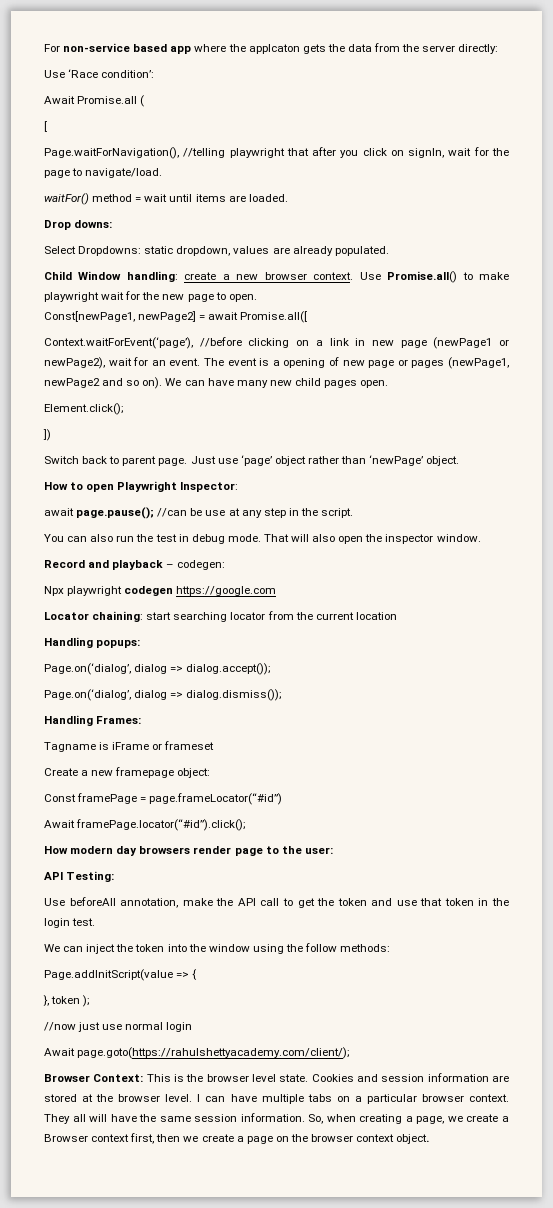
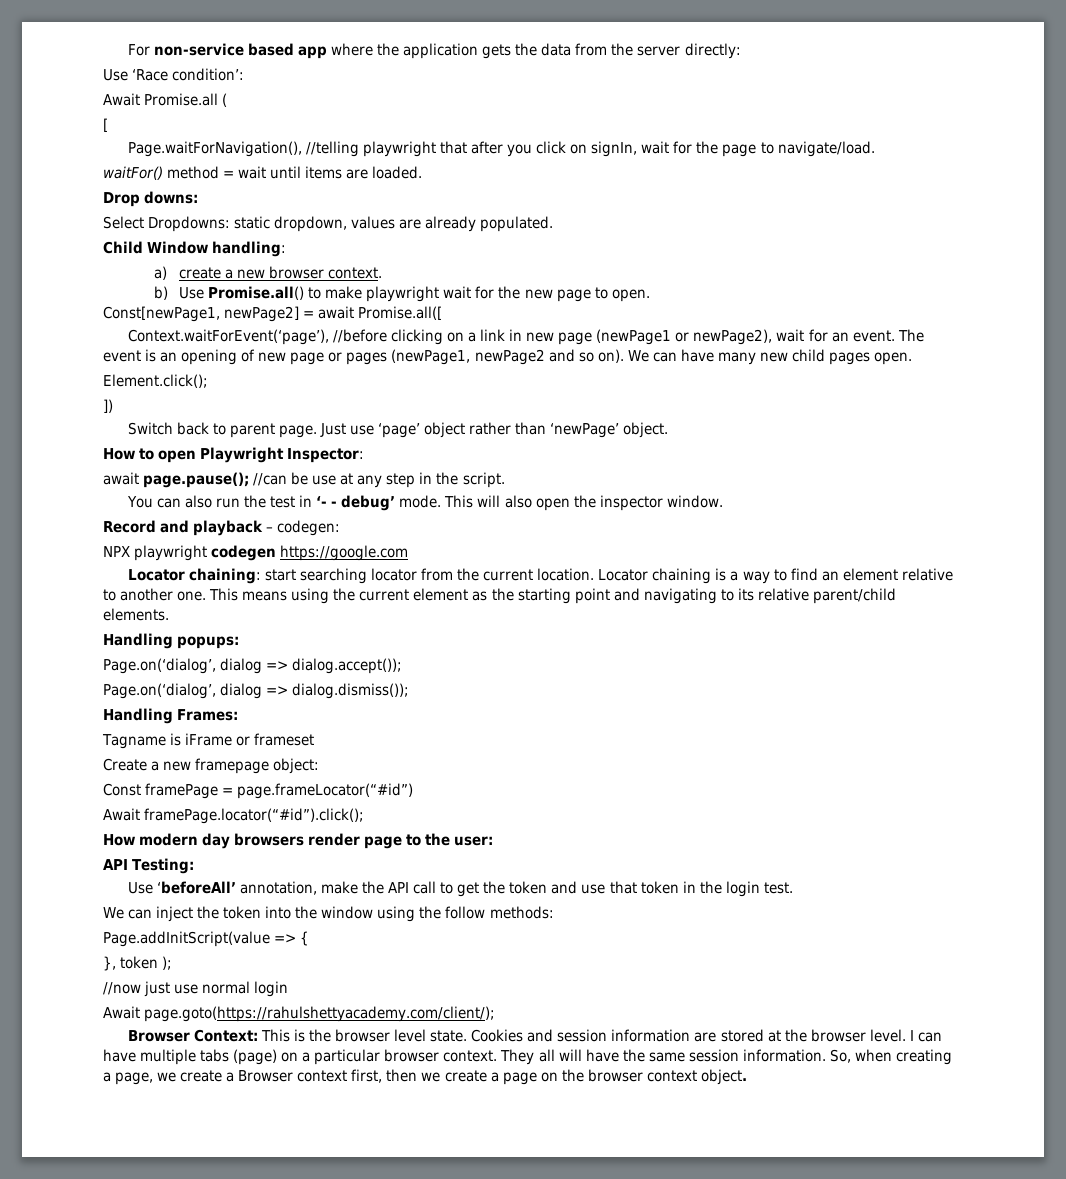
- For non-service based app where the applcaton gets the data from the server directly:
+ For non-service based app where the application gets the data from the server directly:
- Child Window handling: create a new browser context. Use Promise.all() to make playwright wait for the new page to open.
+ Child Window handling:
+ a) create a new browser context.
+ b) Use Promise.all() to make playwright wait for the new page to open.
- The event is a opening of new page or pages (newPage1, newPage2 and so on).
+ The event is an opening of new page or pages (newPage1, newPage2 and so on).
- You can also run the test in debug mode. That will also open the inspector window.
+ You can also run the test in ‘- - debug’ mode. This will also open the inspector window.
- Npx playwright codegen https://google.com
+ NPX playwright codegen https://google.com
- Locator chaining: start searching locator from the current location
+ Locator chaining: start searching locator from the current location. Locator chaining is a way to find an element relative to another one. This means using the current element as the starting point and navigating to its relative parent/child elements.
- Use beforeAll annotation, make the API call to get the token and use that token in the login test.
+ Use ‘beforeAll’ annotation, make the API call to get the token and use that token in the login test.
- I can have multiple tabs on a particular browser context.
+ I can have multiple tabs (page) on a particular browser context.

